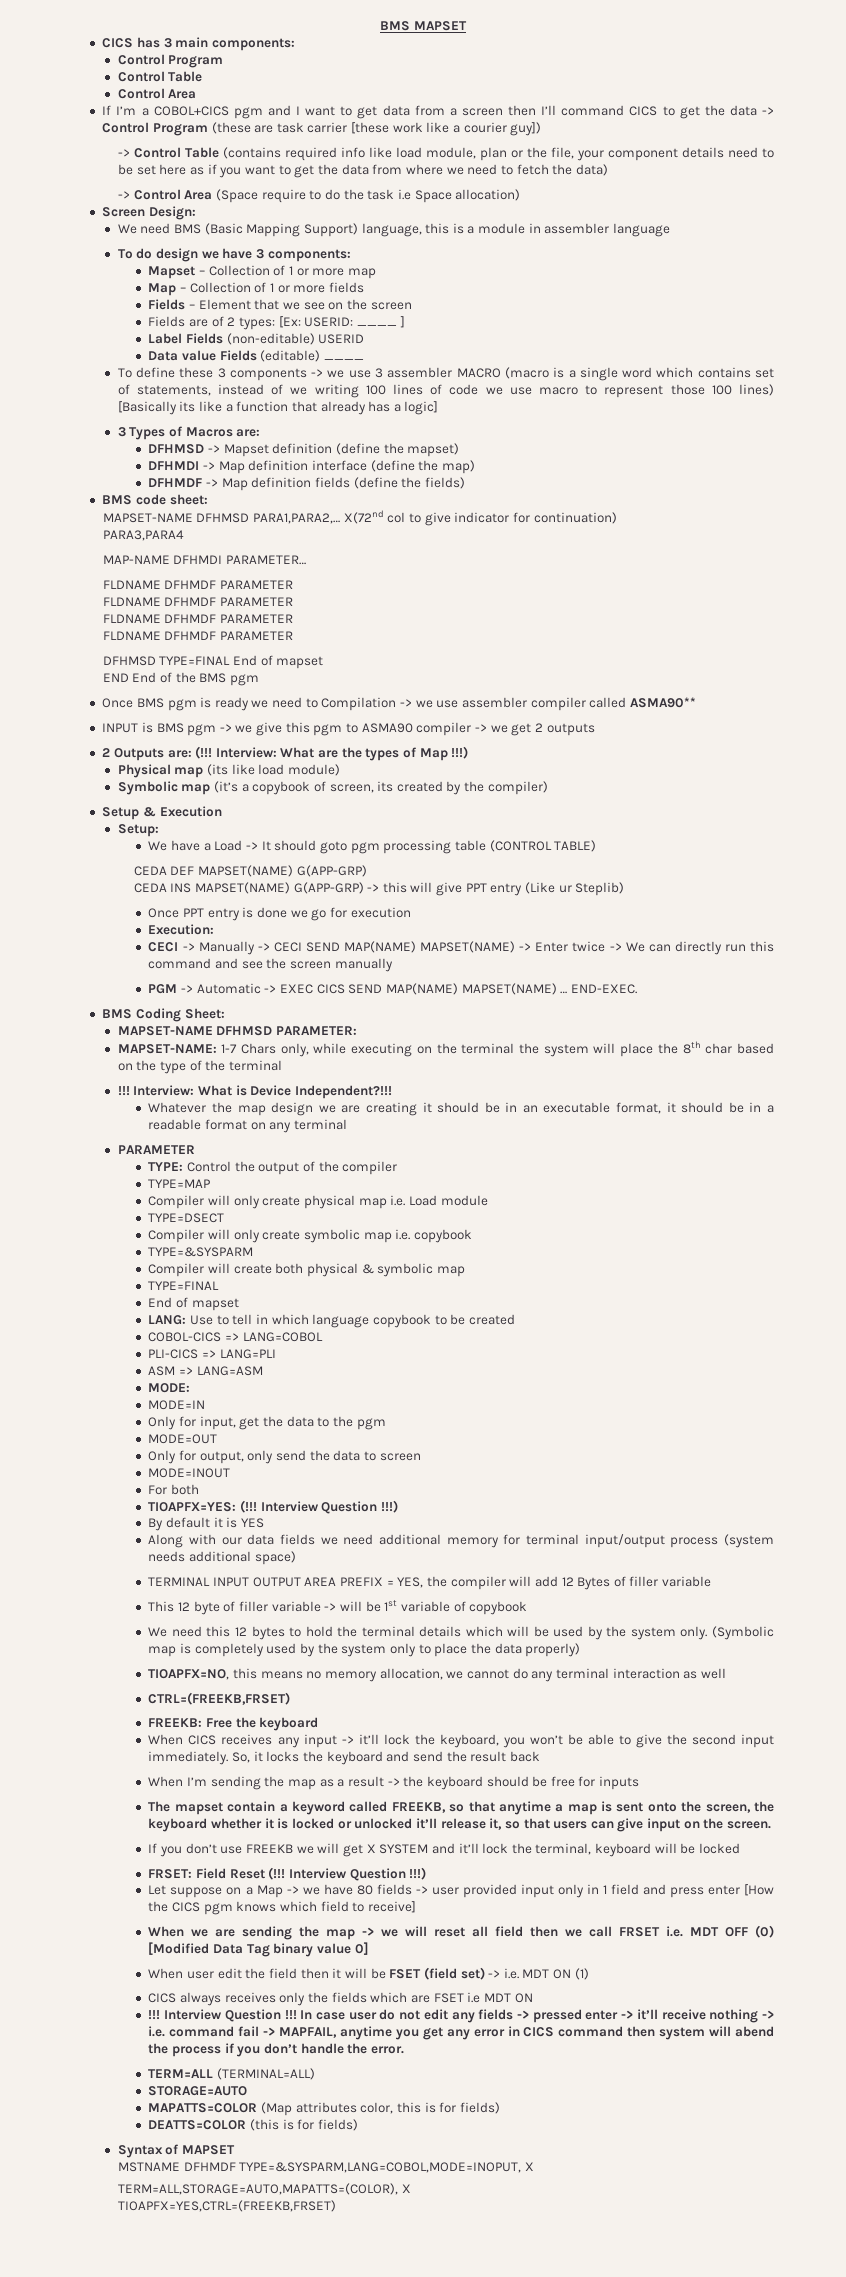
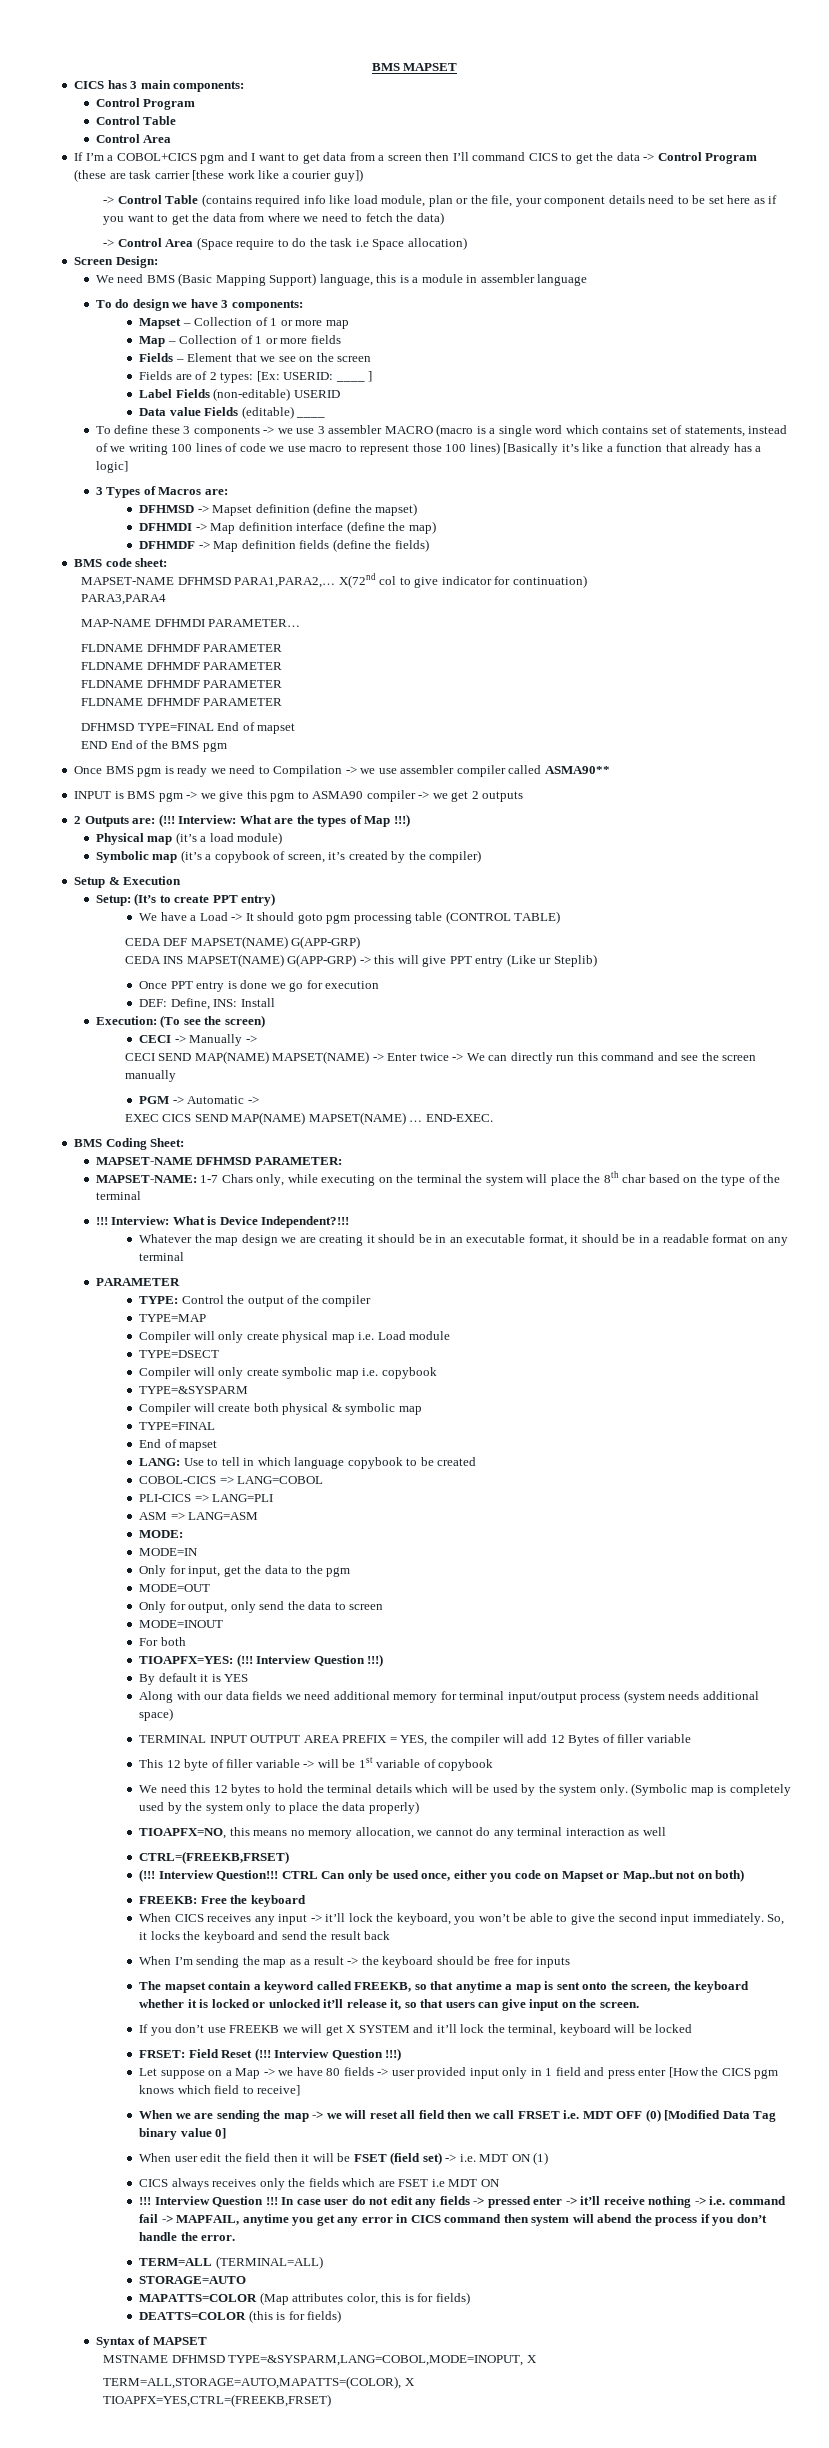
- To define these 3 components -> we use 3 assembler MACRO (macro is a single word which contains set of statements, instead of we writing 100 lines of code we use macro to represent those 100 lines) [Basically its like a function that already has a logic]
+ To define these 3 components -> we use 3 assembler MACRO (macro is a single word which contains set of statements, instead of we writing 100 lines of code we use macro to represent those 100 lines) [Basically it’s like a function that already has a logic]
- Physical map (its like load module)
+ Physical map (it’s a load module)
- Symbolic map (it’s a copybook of screen, its created by the compiler)
+ Symbolic map (it’s a copybook of screen, it’s created by the compiler)
- Setup:
+ Setup: (It’s to create PPT entry)
- Execution:
+ DEF: Define, INS: Install
+ Execution: (To see the screen)
- CECI -> Manually -> CECI SEND MAP(NAME) MAPSET(NAME) -> Enter twice -> We can directly run this command and see the screen manually
+ CECI -> Manually ->
+ CECI SEND MAP(NAME) MAPSET(NAME) -> Enter twice -> We can directly run this command and see the screen manually
- PGM -> Automatic -> EXEC CICS SEND MAP(NAME) MAPSET(NAME) …
+ PGM -> Automatic ->
+ EXEC CICS SEND MAP(NAME) MAPSET(NAME) …
+ (!!! Interview Question!!! CTRL Can only be used once, either you code on Mapset or Map..but not on both)
- MSTNAME DFHMDF TYPE=&SYSPARM,LANG=COBOL,MODE=INOPUT, X
+ MSTNAME DFHMSD TYPE=&SYSPARM,LANG=COBOL,MODE=INOPUT, X

